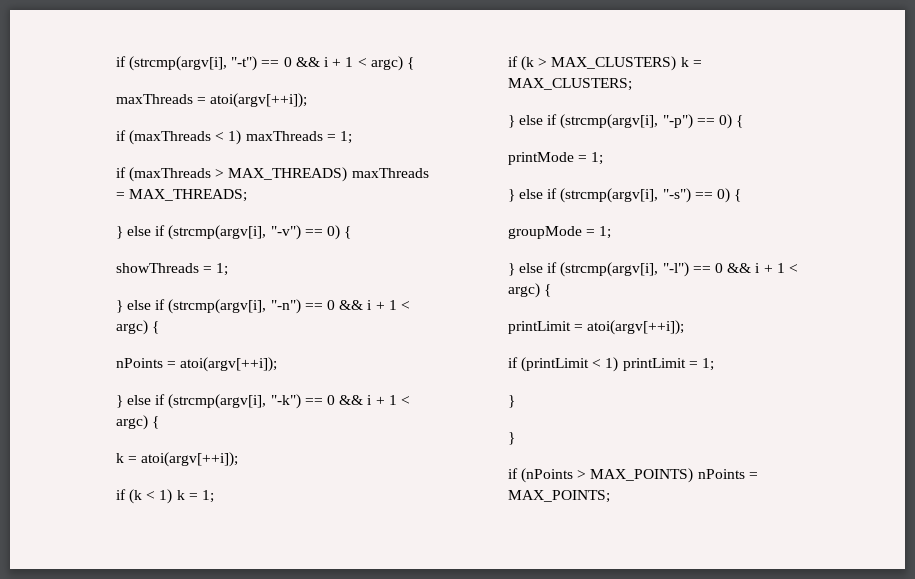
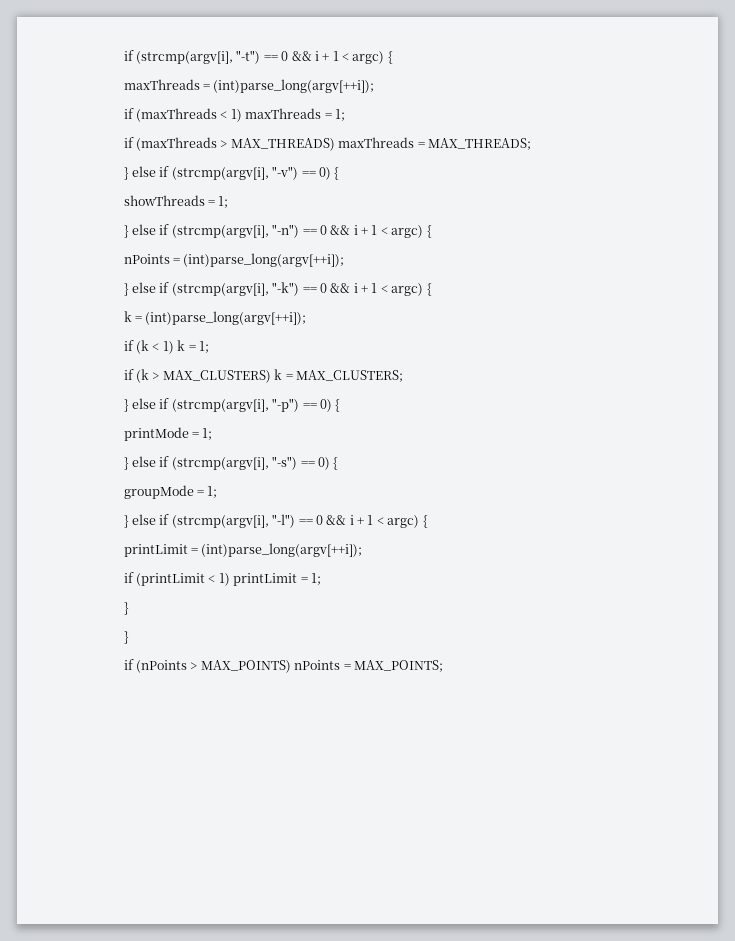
- maxThreads = atoi(argv[++i]);
+ maxThreads = (int)parse_long(argv[++i]);
- nPoints = atoi(argv[++i]);
+ nPoints = (int)parse_long(argv[++i]);
- k = atoi(argv[++i]);
+ k = (int)parse_long(argv[++i]);
- printLimit = atoi(argv[++i]);
+ printLimit = (int)parse_long(argv[++i]);

